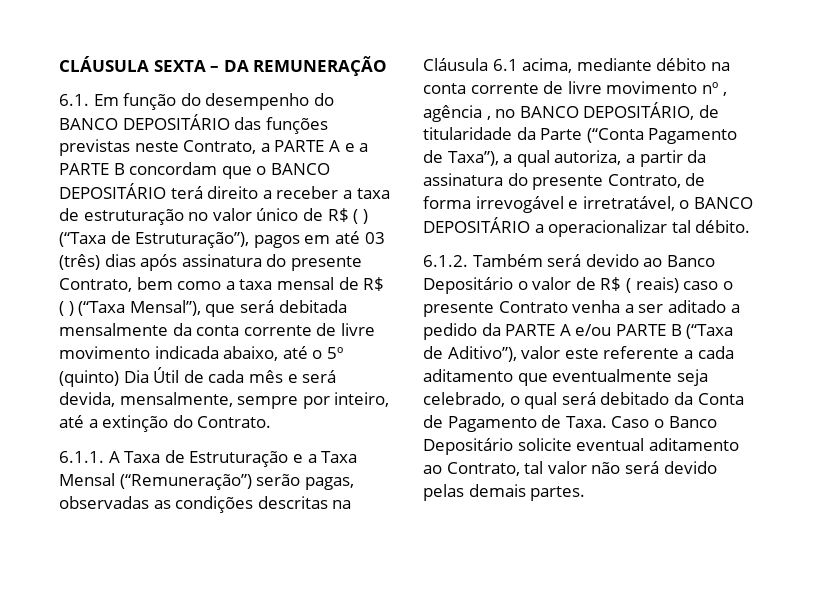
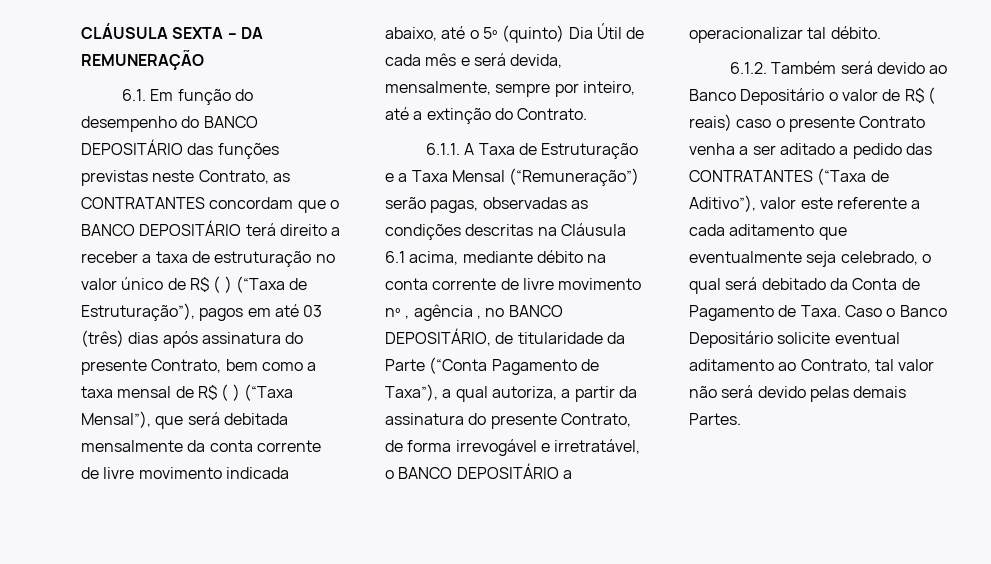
- 6.1. Em função do desempenho do BANCO DEPOSITÁRIO das funções previstas neste Contrato, a PARTE A e a PARTE B concordam que o BANCO DEPOSITÁRIO terá direito a receber a taxa de estruturação no valor único de R$ ( ) (“Taxa de Estruturação”), pagos em até 03 (três) dias após assinatura do presente Contrato, bem como a taxa mensal de R$ ( ) (“Taxa Mensal”), que será debitada mensalmente da conta corrente de livre movimento indicada abaixo, até o 5º (quinto) Dia Útil de cada mês e será devida, mensalmente, sempre por inteiro, até a extinção do Contrato.
+ 6.1. Em função do desempenho do BANCO DEPOSITÁRIO das funções previstas neste Contrato, as CONTRATANTES concordam que o BANCO DEPOSITÁRIO terá direito a receber a taxa de estruturação no valor único de R$ ( ) (“Taxa de Estruturação”), pagos em até 03 (três) dias após assinatura do presente Contrato, bem como a taxa mensal de R$ ( ) (“Taxa Mensal”), que será debitada mensalmente da conta corrente de livre movimento indicada abaixo, até o 5º (quinto) Dia Útil de cada mês e será devida, mensalmente, sempre por inteiro, até a extinção do Contrato.
- 6.1.2. Também será devido ao Banco Depositário o valor de R$ ( reais) caso o presente Contrato venha a ser aditado a pedido da PARTE A e/ou PARTE B (“Taxa de Aditivo”), valor este referente a cada aditamento que eventualmente seja celebrado, o qual será debitado da Conta de Pagamento de Taxa.
+ 6.1.2. Também será devido ao Banco Depositário o valor de R$ ( reais) caso o presente Contrato venha a ser aditado a pedido das CONTRATANTES (“Taxa de Aditivo”), valor este referente a cada aditamento que eventualmente seja celebrado, o qual será debitado da Conta de Pagamento de Taxa.
- Caso o Banco Depositário solicite eventual aditamento ao Contrato, tal valor não será devido pelas demais partes.
+ Caso o Banco Depositário solicite eventual aditamento ao Contrato, tal valor não será devido pelas demais Partes.

